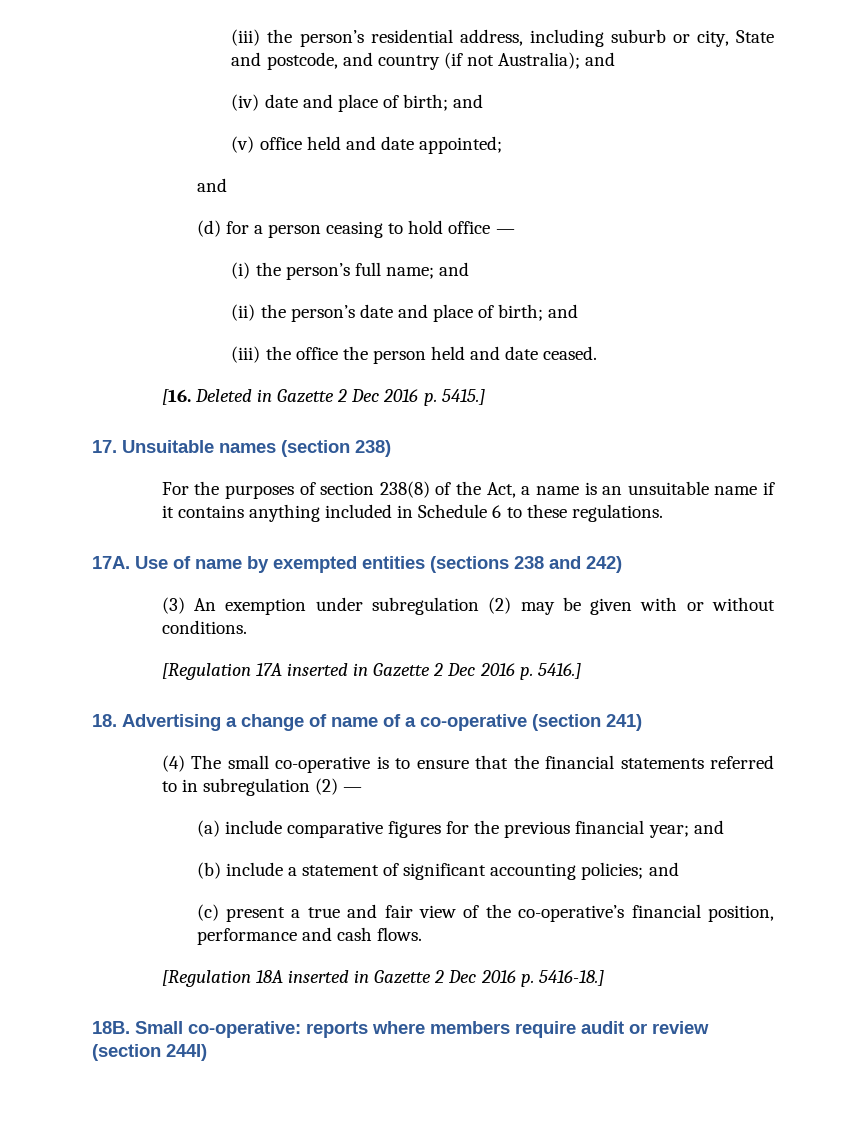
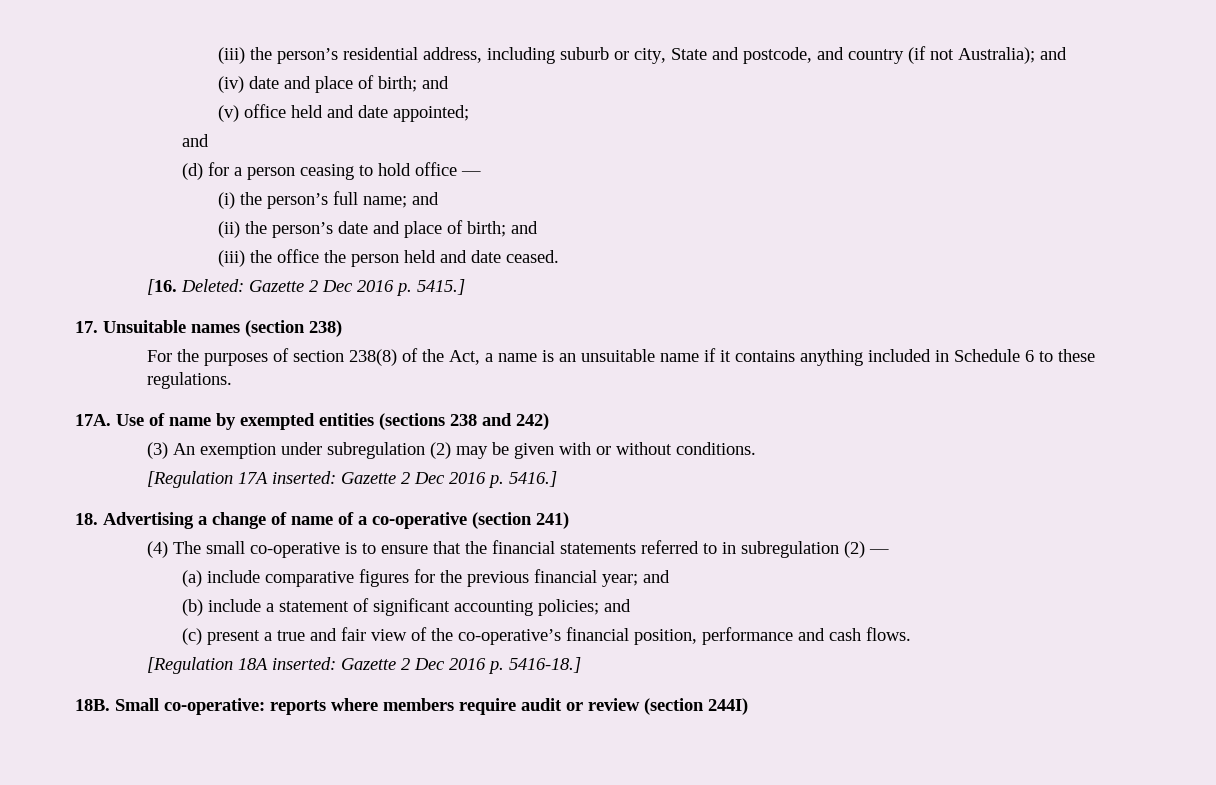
- [16. Deleted in Gazette 2 Dec 2016 p. 5415.]
+ [16. Deleted: Gazette 2 Dec 2016 p. 5415.]
- [Regulation 17A inserted in Gazette 2 Dec 2016 p. 5416.]
+ [Regulation 17A inserted: Gazette 2 Dec 2016 p. 5416.]
- [Regulation 18A inserted in Gazette 2 Dec 2016 p. 5416-18.]
+ [Regulation 18A inserted: Gazette 2 Dec 2016 p. 5416-18.]

